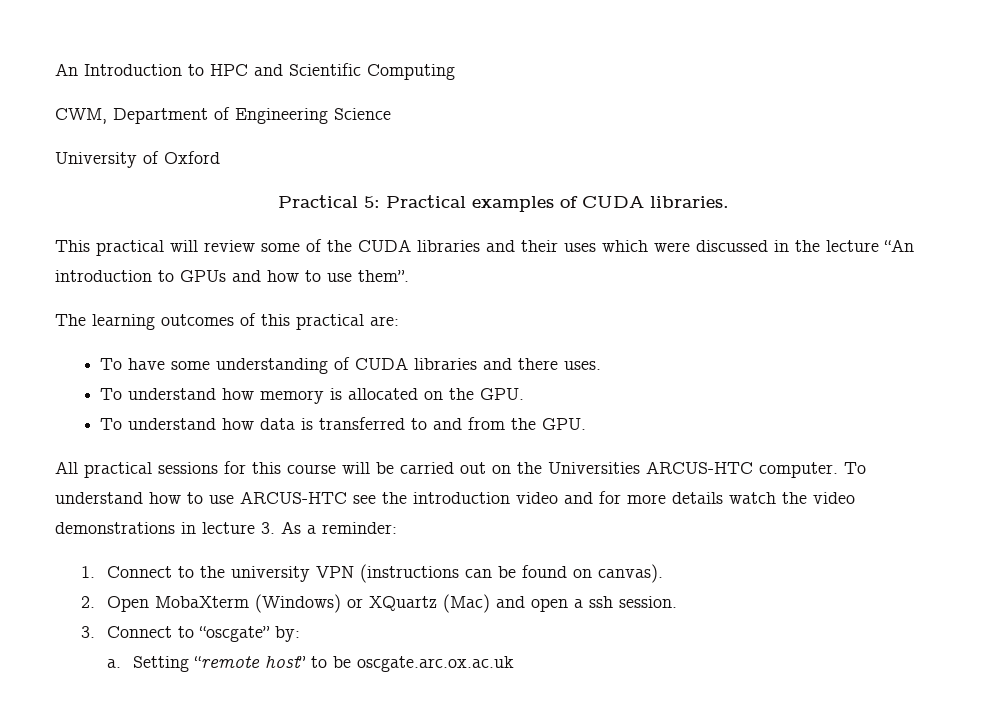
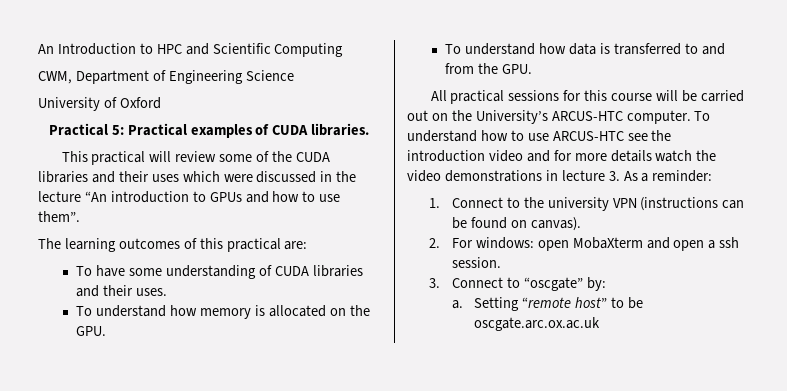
- To have some understanding of CUDA libraries and there uses.
+ To have some understanding of CUDA libraries and their uses.
- All practical sessions for this course will be carried out on the Universities ARCUS-HTC computer.
+ All practical sessions for this course will be carried out on the University’s ARCUS-HTC computer.
- 2. Open MobaXterm (Windows) or XQuartz (Mac) and open a ssh session.
+ 2. For windows: open MobaXterm and open a ssh session.

